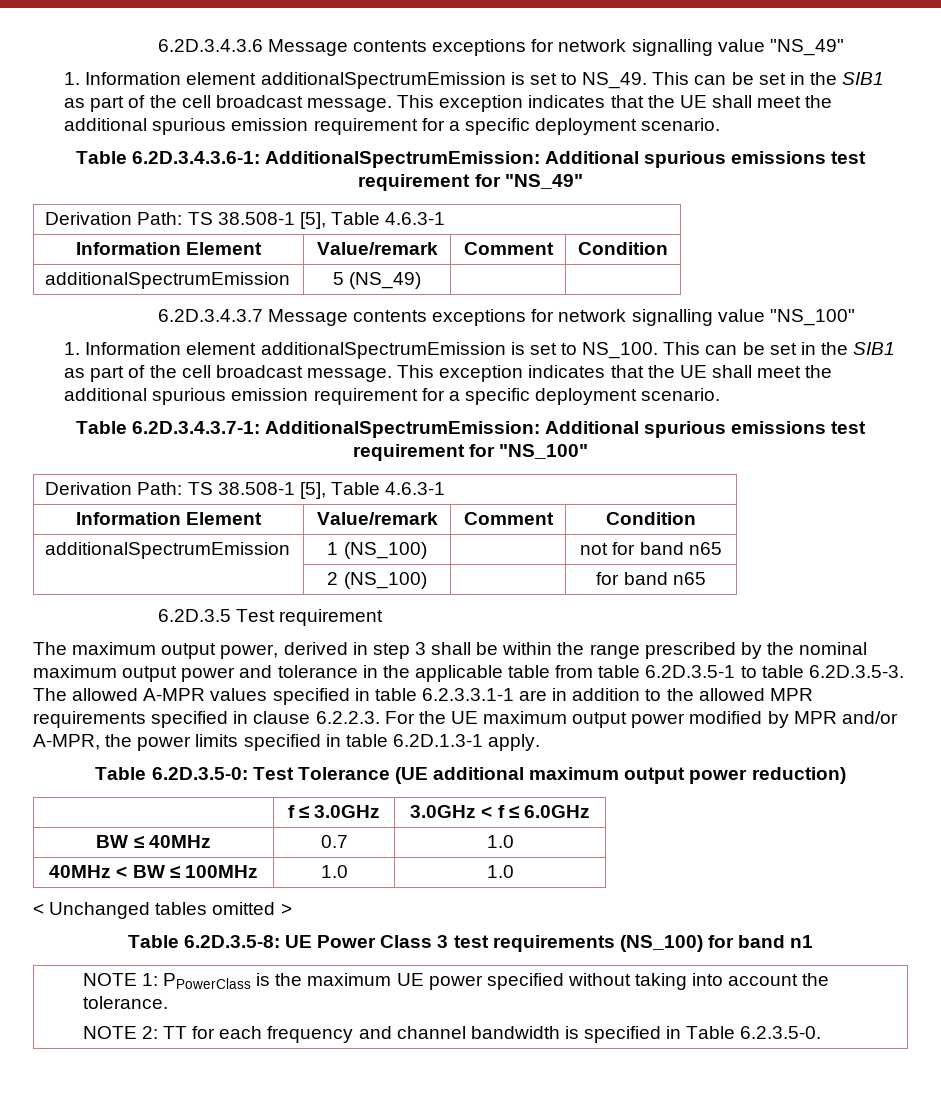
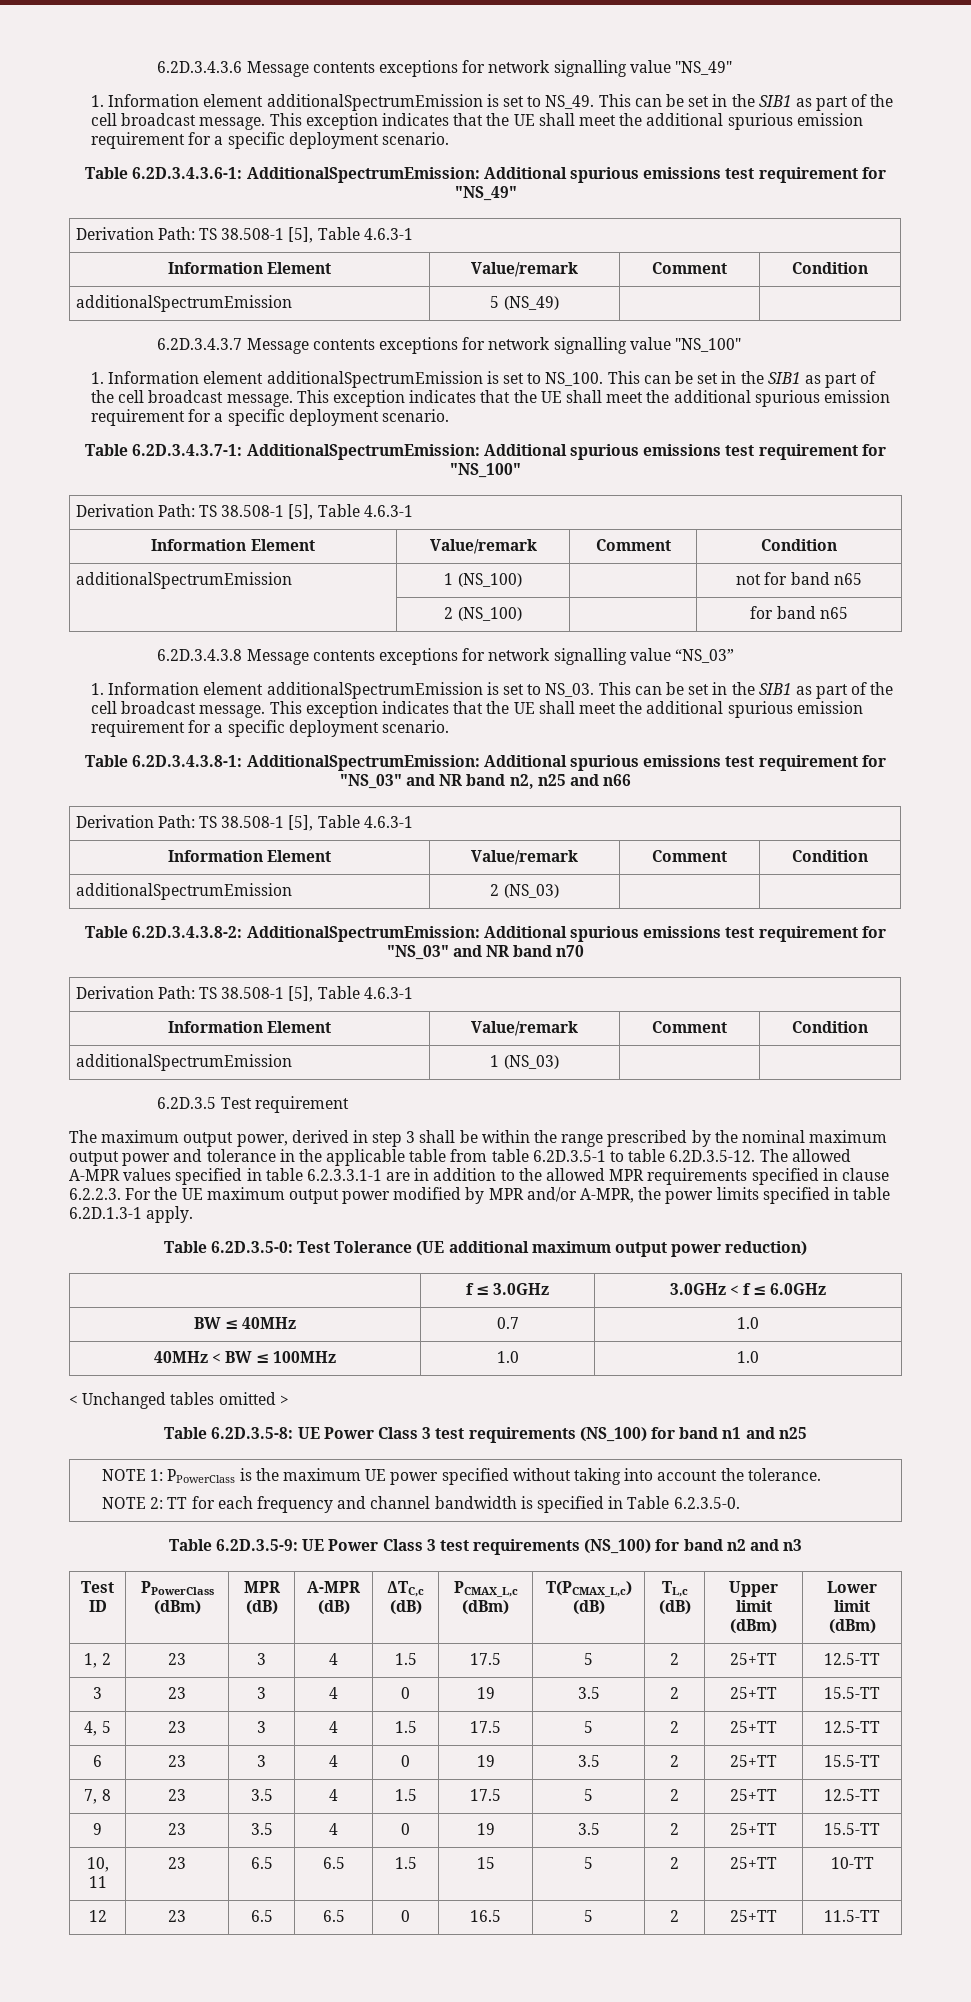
+ 6.2D.3.4.3.8 Message contents exceptions for network signalling value “NS_03”
+ 1. Information element additionalSpectrumEmission is set to NS_03. This can be set in the SIB1 as part of the cell broadcast message. This exception indicates that the UE shall meet the additional spurious emission requirement for a specific deployment scenario.
+ Table 6.2D.3.4.3.8-1: AdditionalSpectrumEmission: Additional spurious emissions test requirement for "NS_03" and NR band n2, n25 and n66
+ Derivation Path: TS 38.508-1 [5], Table 4.6.3-1
+ Information Element | Value/remark | Comment | Condition
+ additionalSpectrumEmission | 2 (NS_03) | |
+ Table 6.2D.3.4.3.8-2: AdditionalSpectrumEmission: Additional spurious emissions test requirement for "NS_03" and NR band n70
+ Derivation Path: TS 38.508-1 [5], Table 4.6.3-1
+ Information Element | Value/remark | Comment | Condition
+ additionalSpectrumEmission | 1 (NS_03) | |
- The maximum output power, derived in step 3 shall be within the range prescribed by the nominal maximum output power and tolerance in the applicable table from table 6.2D.3.5-1 to table 6.2D.3.5-3. The allowed A-MPR values specified in table 6.2.3.3.1-1 are in addition to the allowed MPR requirements specified in clause 6.2.2.3. For the UE maximum output power modified by MPR and/or A-MPR, the power limits specified in table 6.2D.1.3-1 apply.
+ The maximum output power, derived in step 3 shall be within the range prescribed by the nominal maximum output power and tolerance in the applicable table from table 6.2D.3.5-1 to table 6.2D.3.5-12. The allowed A-MPR values specified in table 6.2.3.3.1-1 are in addition to the allowed MPR requirements specified in clause 6.2.2.3. For the UE maximum output power modified by MPR and/or A-MPR, the power limits specified in table 6.2D.1.3-1 apply.
- Table 6.2D.3.5-8: UE Power Class 3 test requirements (NS_100) for band n1
+ Table 6.2D.3.5-8: UE Power Class 3 test requirements (NS_100) for band n1 and n25
+ Table 6.2D.3.5-9: UE Power Class 3 test requirements (NS_100) for band n2 and n3
+ Test ID | PPowerClass (dBm) | MPR (dB) | A-MPR (dB) | ΔTC,c (dB) | PCMAX_L,c (dBm) | T(PCMAX_L,c) (dB) | TL,c (dB) | Upper limit (dBm) | Lower limit (dBm)
+ 1, 2 | 23 | 3 | 4 | 1.5 | 17.5 | 5 | 2 | 25+TT | 12.5-TT
+ 3 | 23 | 3 | 4 | 0 | 19 | 3.5 | 2 | 25+TT | 15.5-TT
+ 4, 5 | 23 | 3 | 4 | 1.5 | 17.5 | 5 | 2 | 25+TT | 12.5-TT
+ 6 | 23 | 3 | 4 | 0 | 19 | 3.5 | 2 | 25+TT | 15.5-TT
+ 7, 8 | 23 | 3.5 | 4 | 1.5 | 17.5 | 5 | 2 | 25+TT | 12.5-TT
+ 9 | 23 | 3.5 | 4 | 0 | 19 | 3.5 | 2 | 25+TT | 15.5-TT
+ 10, 11 | 23 | 6.5 | 6.5 | 1.5 | 15 | 5 | 2 | 25+TT | 10-TT
+ 12 | 23 | 6.5 | 6.5 | 0 | 16.5 | 5 | 2 | 25+TT | 11.5-TT

